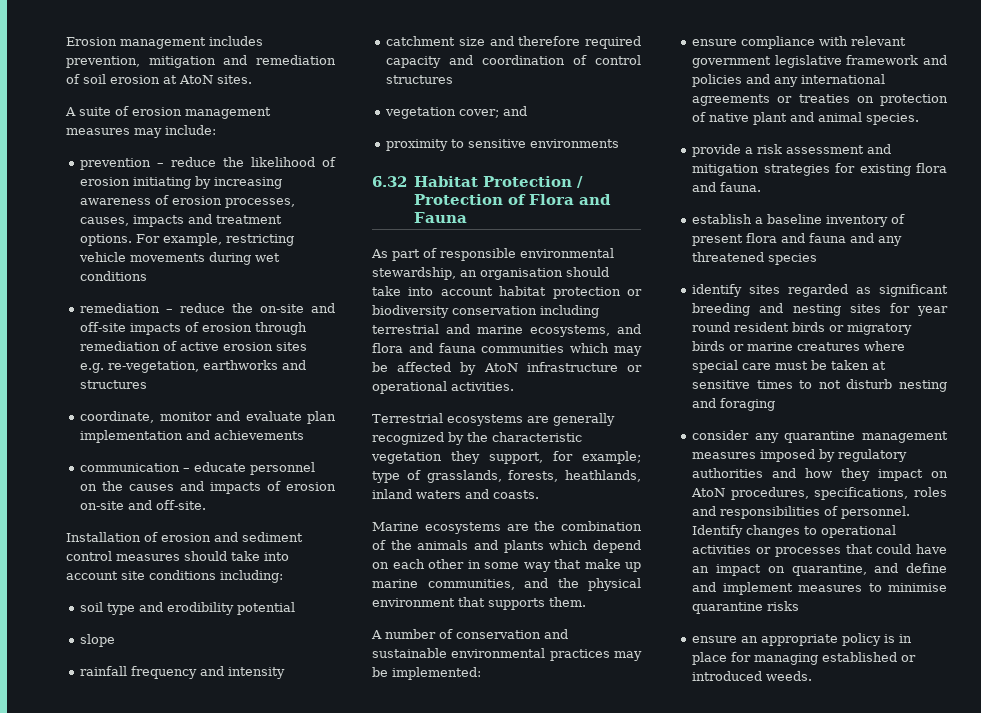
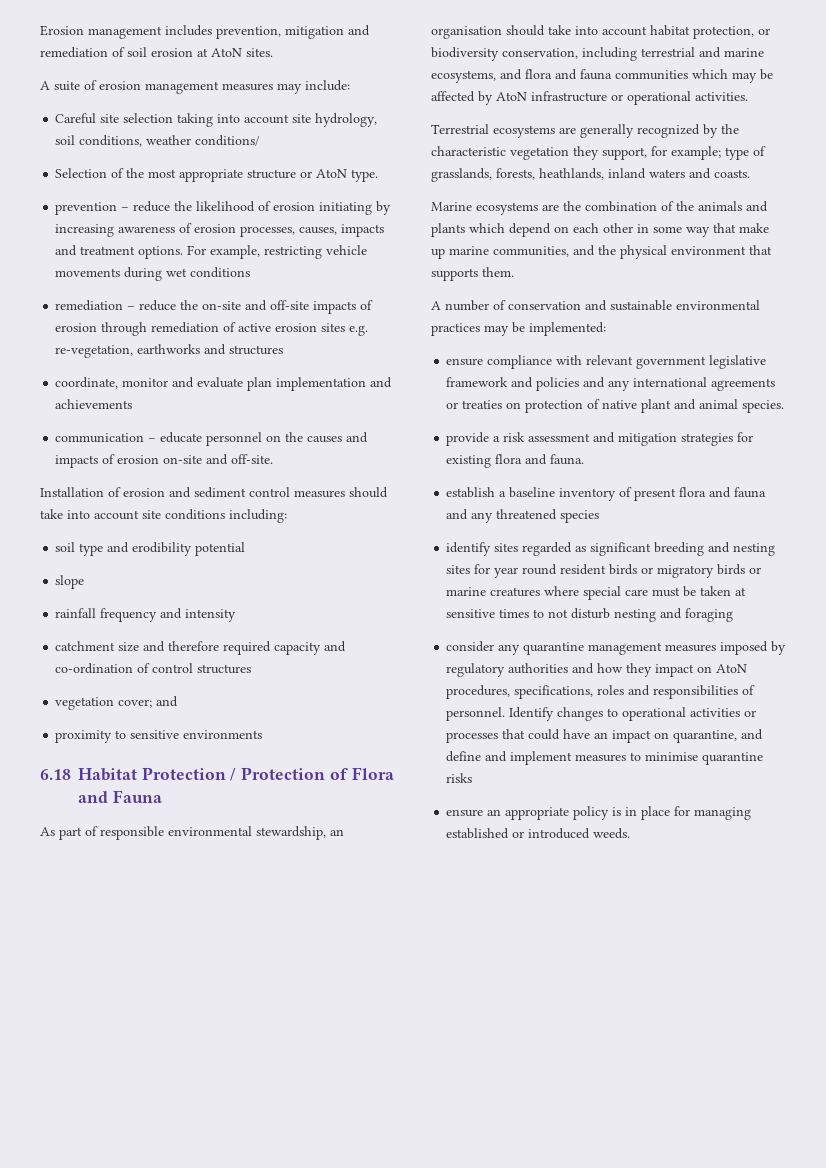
+ Careful site selection taking into account site hydrology, soil conditions, weather conditions/
+ Selection of the most appropriate structure or AtoN type.
- catchment size and therefore required capacity and coordination of control structures
+ catchment size and therefore required capacity and co-ordination of control structures
- 6.32 Habitat Protection / Protection of Flora and Fauna
+ 6.18 Habitat Protection / Protection of Flora and Fauna
- As part of responsible environmental stewardship, an organisation should take into account habitat protection or biodiversity conservation including terrestrial and marine ecosystems, and flora and fauna communities which may be affected by AtoN infrastructure or operational activities.
+ As part of responsible environmental stewardship, an organisation should take into account habitat protection, or biodiversity conservation, including terrestrial and marine ecosystems, and flora and fauna communities which may be affected by AtoN infrastructure or operational activities.

